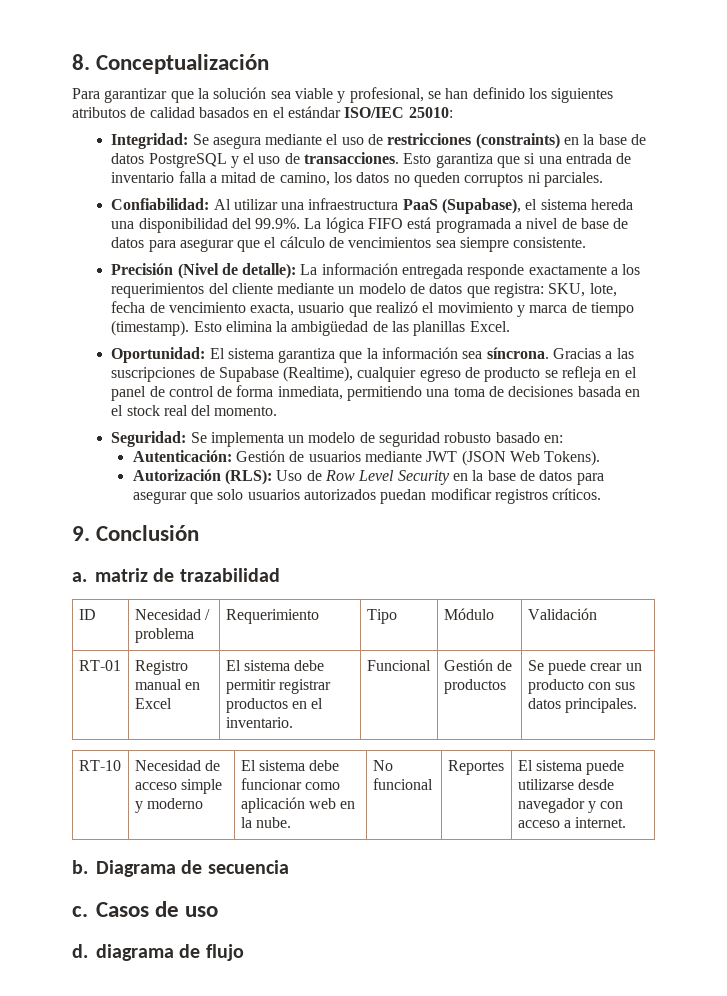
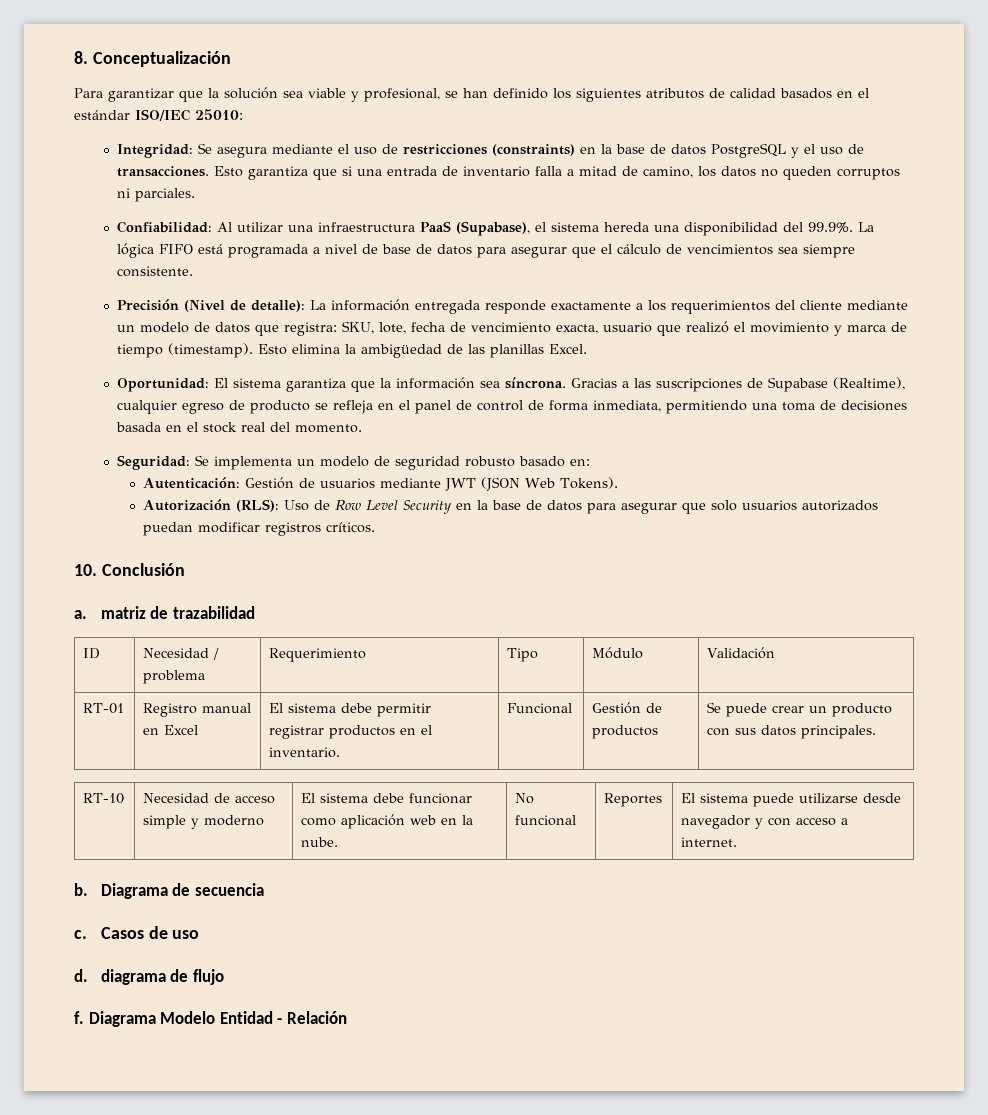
- 9. Conclusión
+ 10. Conclusión
+ f. Diagrama Modelo Entidad - Relación

